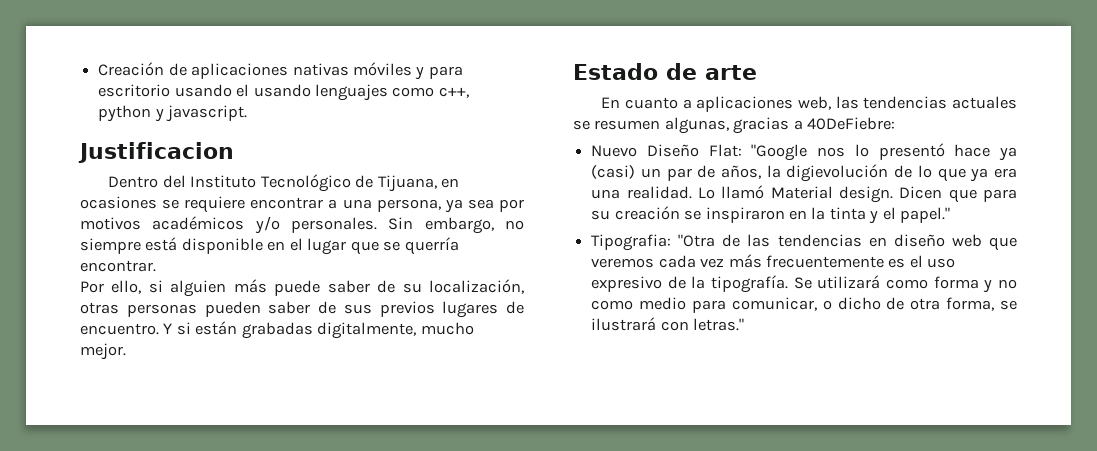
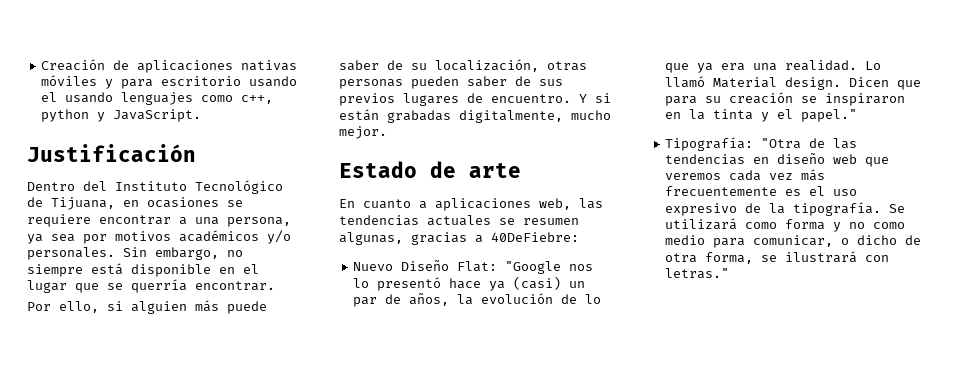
- Creación de aplicaciones nativas móviles y para escritorio usando el usando lenguajes como c++, python y javascript.
- Justificacion
+ Creación de aplicaciones nativas móviles y para escritorio usando el usando lenguajes como c++, python y JavaScript.
+ Justificación
- Nuevo Diseño Flat: "Google nos lo presentó hace ya (casi) un par de años, la digievolución de lo que ya era una realidad.
+ Nuevo Diseño Flat: "Google nos lo presentó hace ya (casi) un par de años, la evolución de lo que ya era una realidad.
- Tipografia: "Otra de las tendencias en diseño web que veremos cada vez más frecuentemente es el uso expresivo de la tipografía.
+ Tipografía: "Otra de las tendencias en diseño web que veremos cada vez más frecuentemente es el uso expresivo de la tipografía.

